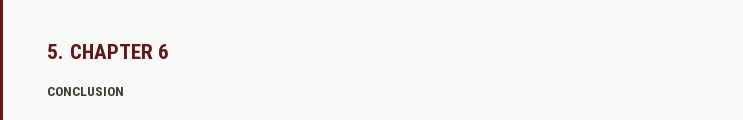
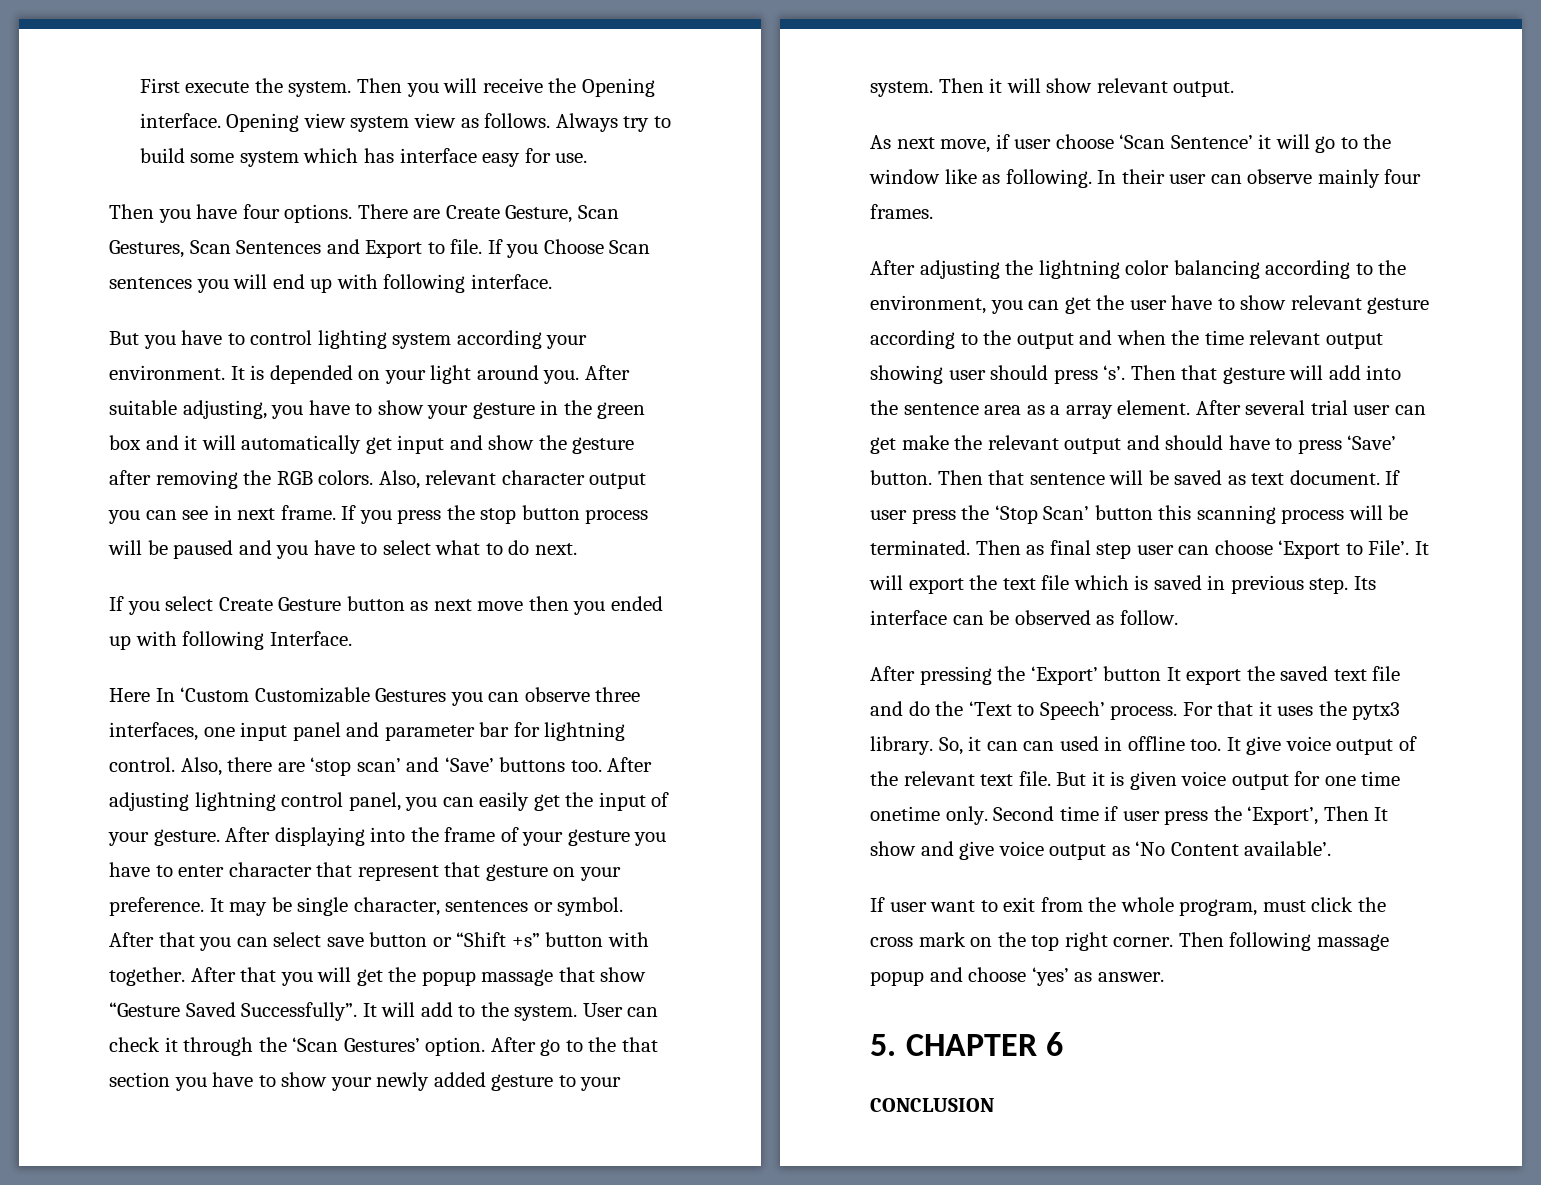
+ First execute the system. Then you will receive the Opening interface. Opening view system view as follows. Always try to build some system which has interface easy for use.
+ Then you have four options. There are Create Gesture, Scan Gestures, Scan Sentences and Export to file. If you Choose Scan sentences you will end up with following interface.
+ But you have to control lighting system according your environment. It is depended on your light around you. After suitable adjusting, you have to show your gesture in the green box and it will automatically get input and show the gesture after removing the RGB colors. Also, relevant character output you can see in next frame. If you press the stop button process will be paused and you have to select what to do next.
+ If you select Create Gesture button as next move then you ended up with following Interface.
+ Here In ‘Custom Customizable Gestures you can observe three interfaces, one input panel and parameter bar for lightning control. Also, there are ‘stop scan’ and ‘Save’ buttons too. After adjusting lightning control panel, you can easily get the input of your gesture. After displaying into the frame of your gesture you have to enter character that represent that gesture on your preference. It may be single character, sentences or symbol. After that you can select save button or “Shift +s” button with together. After that you will get the popup massage that show “Gesture Saved Successfully”. It will add to the system. User can check it through the ‘Scan Gestures’ option. After go to the that section you have to show your newly added gesture to your system. Then it will show relevant output.
+ As next move, if user choose ‘Scan Sentence’ it will go to the window like as following. In their user can observe mainly four frames.
+ After adjusting the lightning color balancing according to the environment, you can get the user have to show relevant gesture according to the output and when the time relevant output showing user should press ‘s’. Then that gesture will add into the sentence area as a array element. After several trial user can get make the relevant output and should have to press ‘Save’ button. Then that sentence will be saved as text document. If user press the ‘Stop Scan’ button this scanning process will be terminated. Then as final step user can choose ‘Export to File’. It will export the text file which is saved in previous step. Its interface can be observed as follow.
+ After pressing the ‘Export’ button It export the saved text file and do the ‘Text to Speech’ process. For that it uses the pytx3 library. So, it can can used in offline too. It give voice output of the relevant text file. But it is given voice output for one time onetime only. Second time if user press the ‘Export’, Then It show and give voice output as ‘No Content available’.
+ If user want to exit from the whole program, must click the cross mark on the top right corner. Then following massage popup and choose ‘yes’ as answer.

